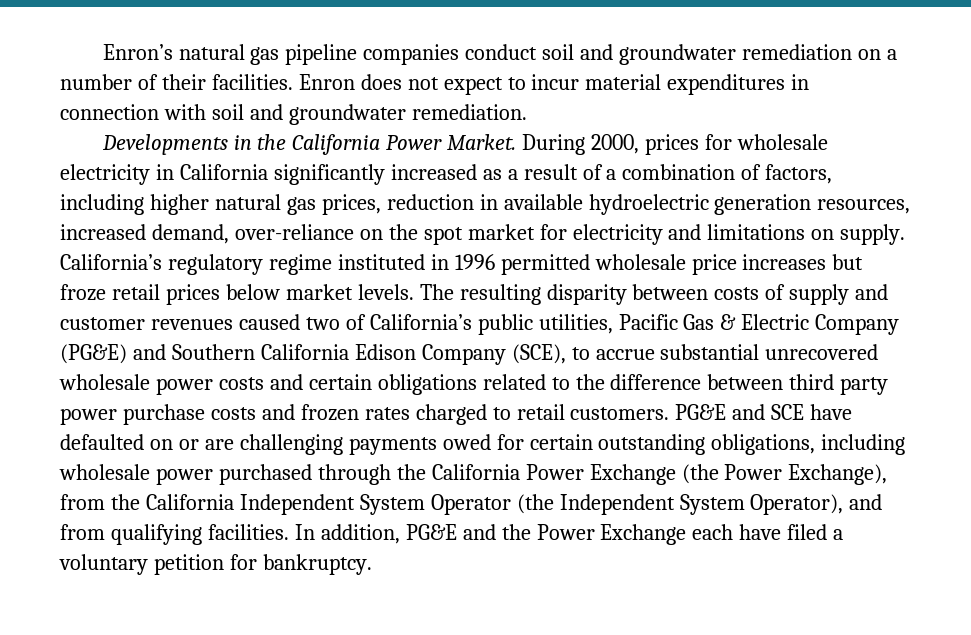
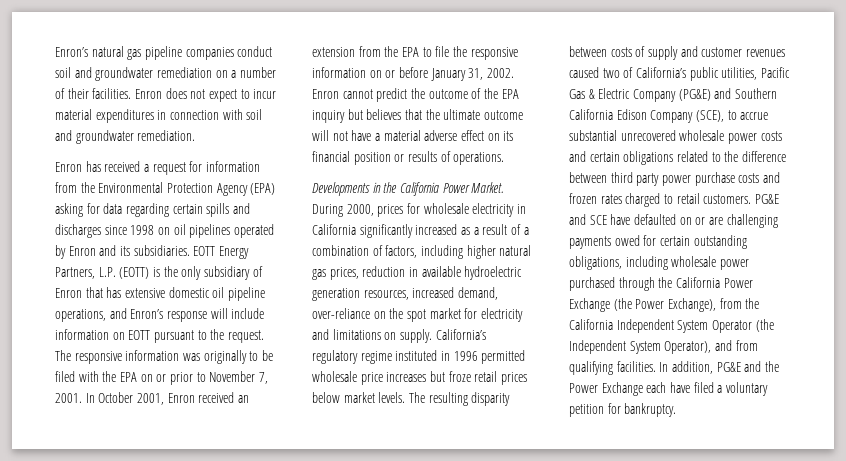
+ Enron has received a request for information from the Environmental Protection Agency (EPA) asking for data regarding certain spills and discharges since 1998 on oil pipelines operated by Enron and its subsidiaries. EOTT Energy Partners, L.P. (EOTT) is the only subsidiary of Enron that has extensive domestic oil pipeline operations, and Enron’s response will include information on EOTT pursuant to the request. The responsive information was originally to be filed with the EPA on or prior to November 7, 2001. In October 2001, Enron received an extension from the EPA to file the responsive information on or before January 31, 2002. Enron cannot predict the outcome of the EPA inquiry but believes that the ultimate outcome will not have a material adverse effect on its financial position or results of operations.

